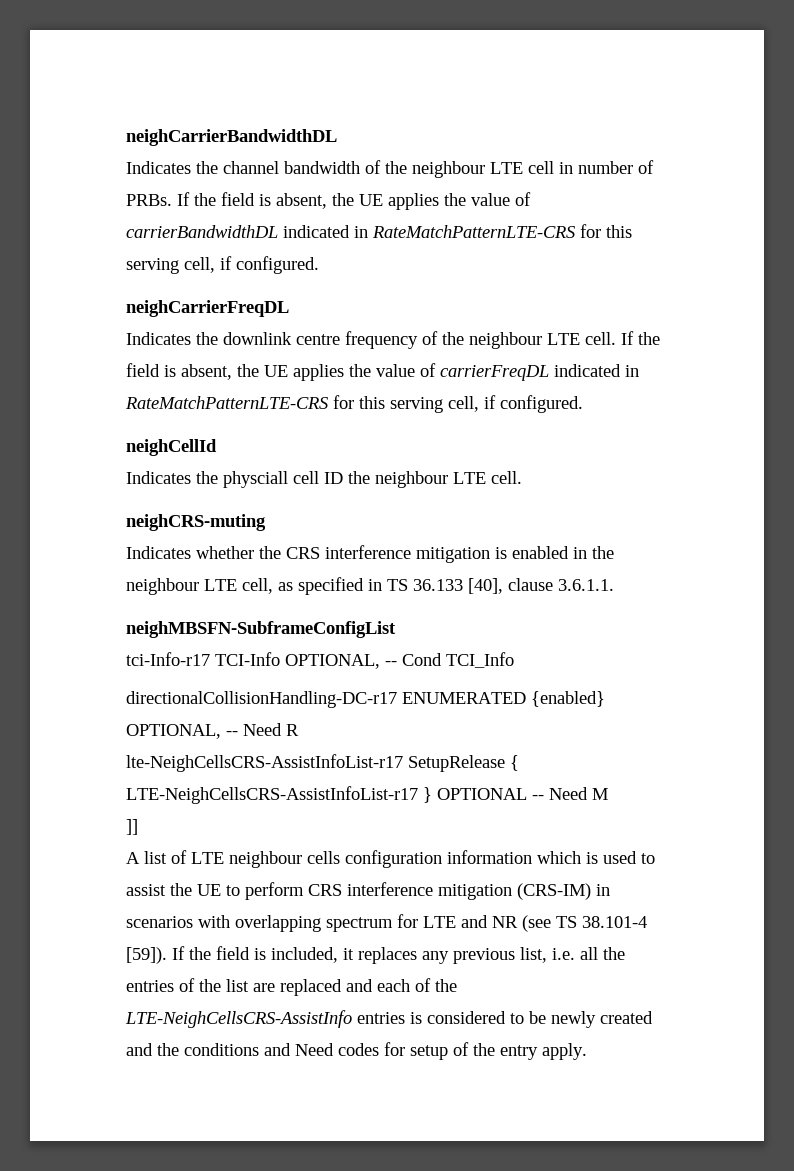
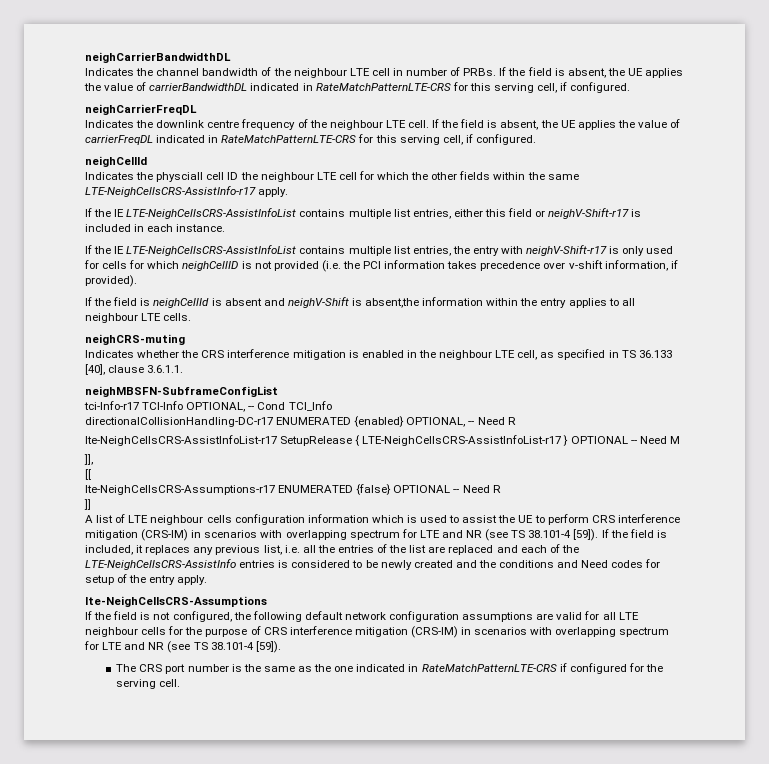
- Indicates the physciall cell ID the neighbour LTE cell.
+ Indicates the physciall cell ID the neighbour LTE cell for which the other fields within the same LTE-NeighCellsCRS-AssistInfo-r17 apply.
+ If the IE LTE-NeighCellsCRS-AssistInfoList contains multiple list entries, either this field or neighV-Shift-r17 is included in each instance.
+ If the IE LTE-NeighCellsCRS-AssistInfoList contains multiple list entries, the entry with neighV-Shift-r17 is only used for cells for which neighCellID is not provided (i.e. the PCI information takes precedence over v-shift information, if provided).
+ If the field is neighCellId is absent and neighV-Shift is absent,the information within the entry applies to all neighbour LTE cells.
+ ]],
+ [[
+ lte-NeighCellsCRS-Assumptions-r17 ENUMERATED {false} OPTIONAL -- Need R
+ lte-NeighCellsCRS-Assumptions
+ If the field is not configured, the following default network configuration assumptions are valid for all LTE neighbour cells for the purpose of CRS interference mitigation (CRS-IM) in scenarios with overlapping spectrum for LTE and NR (see TS 38.101-4 [59]).
+ The CRS port number is the same as the one indicated in RateMatchPatternLTE-CRS if configured for the serving cell.

